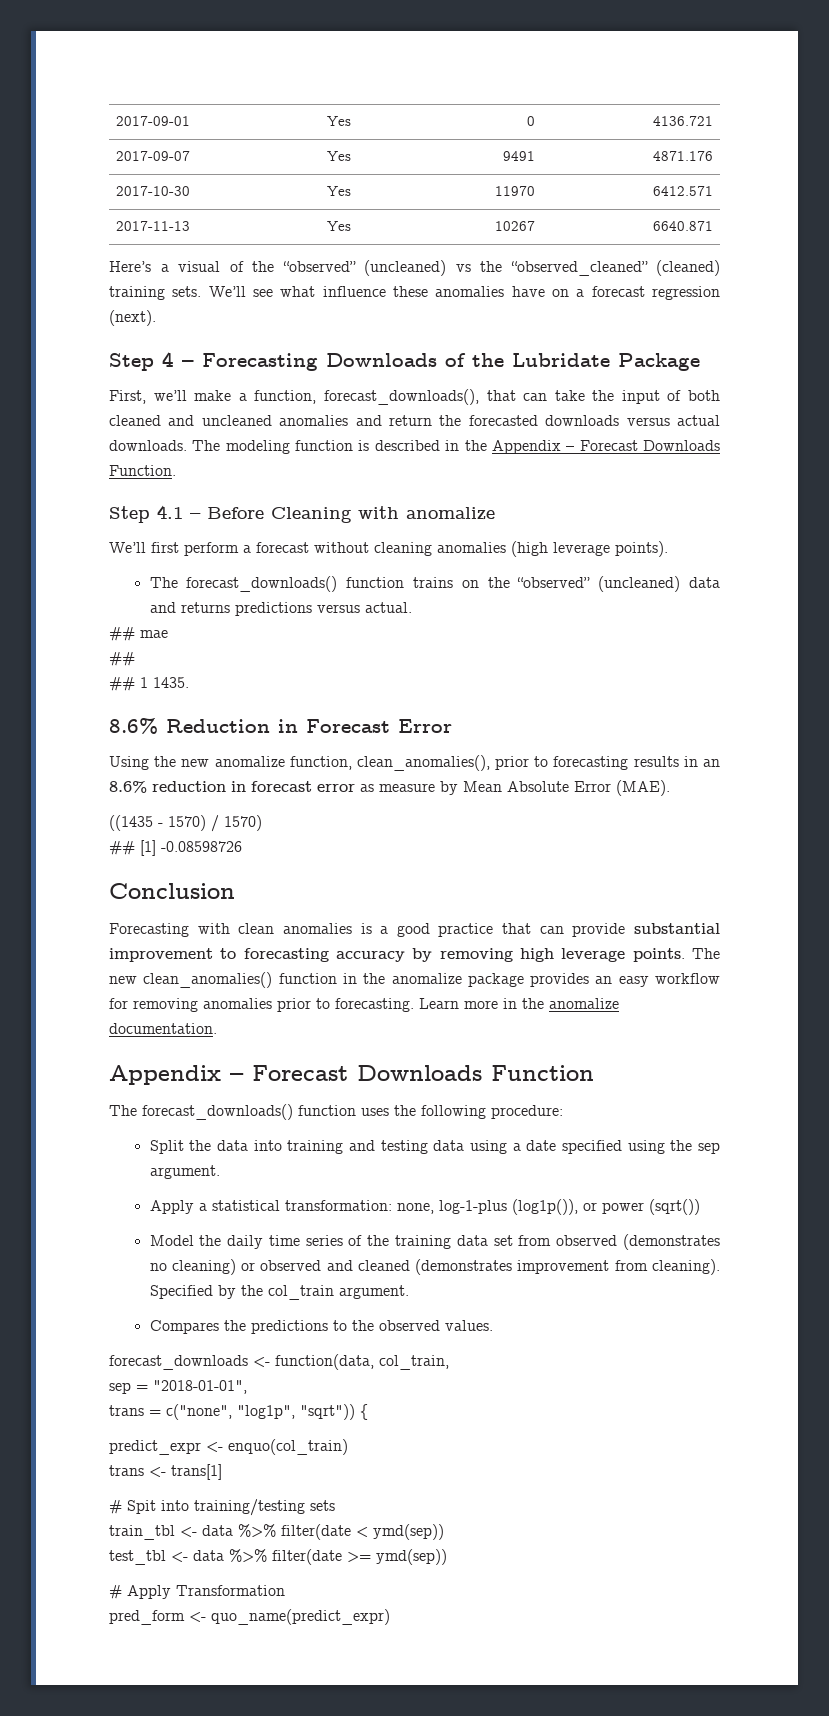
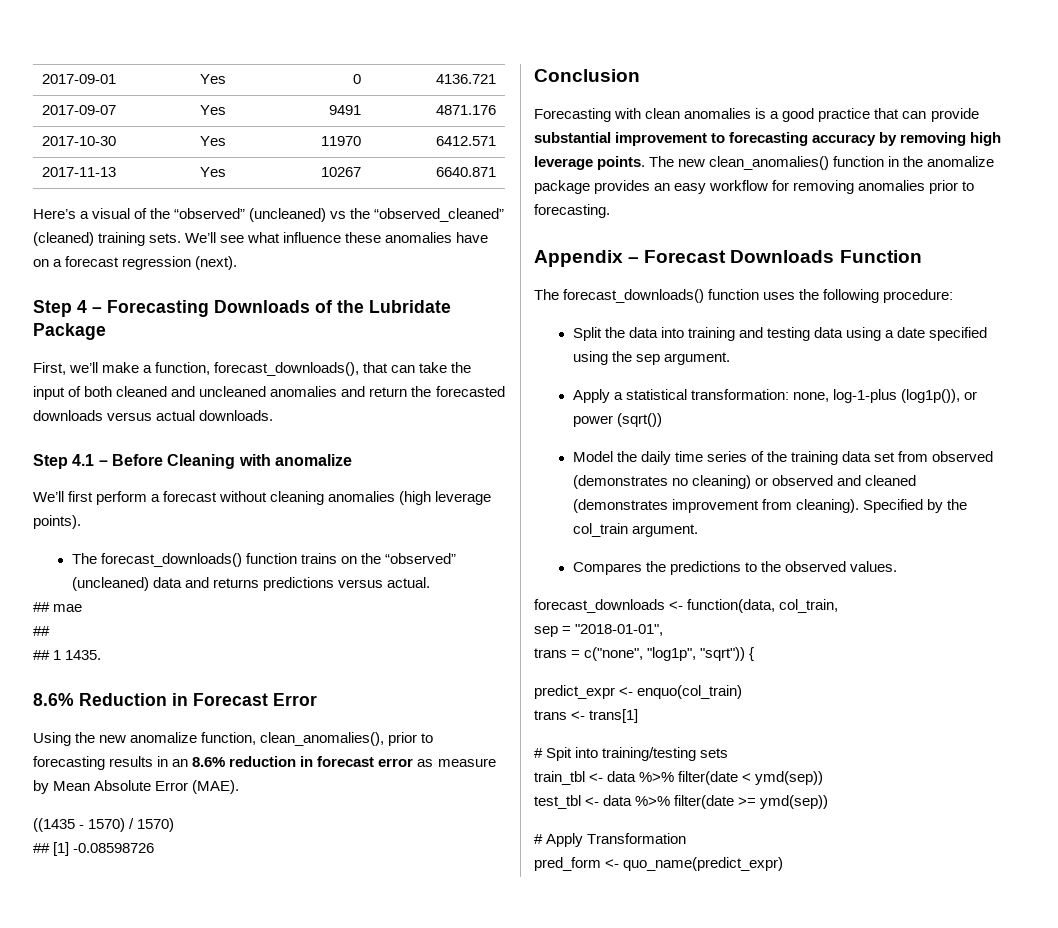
- The modeling function is described in the Appendix – Forecast Downloads Function.
- Learn more in the anomalize documentation.

